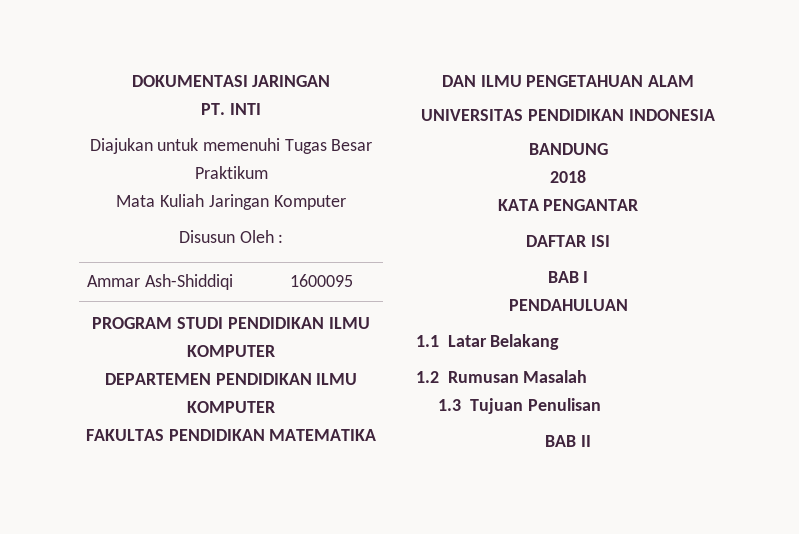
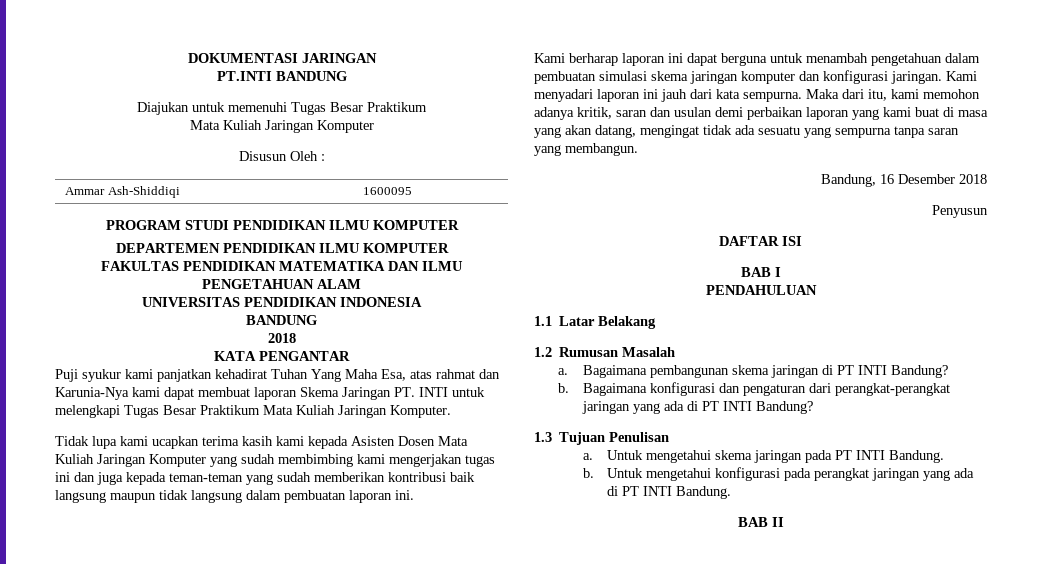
- PT. INTI
+ PT.INTI BANDUNG
+ Puji syukur kami panjatkan kehadirat Tuhan Yang Maha Esa, atas rahmat dan Karunia-Nya kami dapat membuat laporan Skema Jaringan PT. INTI untuk melengkapi Tugas Besar Praktikum Mata Kuliah Jaringan Komputer.
+ Tidak lupa kami ucapkan terima kasih kami kepada Asisten Dosen Mata Kuliah Jaringan Komputer yang sudah membimbing kami mengerjakan tugas ini dan juga kepada teman-teman yang sudah memberikan kontribusi baik langsung maupun tidak langsung dalam pembuatan laporan ini.
+ Kami berharap laporan ini dapat berguna untuk menambah pengetahuan dalam pembuatan simulasi skema jaringan komputer dan konfigurasi jaringan. Kami menyadari laporan ini jauh dari kata sempurna. Maka dari itu, kami memohon adanya kritik, saran dan usulan demi perbaikan laporan yang kami buat di masa yang akan datang, mengingat tidak ada sesuatu yang sempurna tanpa saran yang membangun.
+ Bandung, 16 Desember 2018
+ Penyusun
+ a. Bagaimana pembangunan skema jaringan di PT INTI Bandung?
+ b. Bagaimana konfigurasi dan pengaturan dari perangkat-perangkat jaringan yang ada di PT INTI Bandung?
  1.3 Tujuan Penulisan
+ a. Untuk mengetahui skema jaringan pada PT INTI Bandung.
+ b. Untuk mengetahui konfigurasi pada perangkat jaringan yang ada di PT INTI Bandung.

